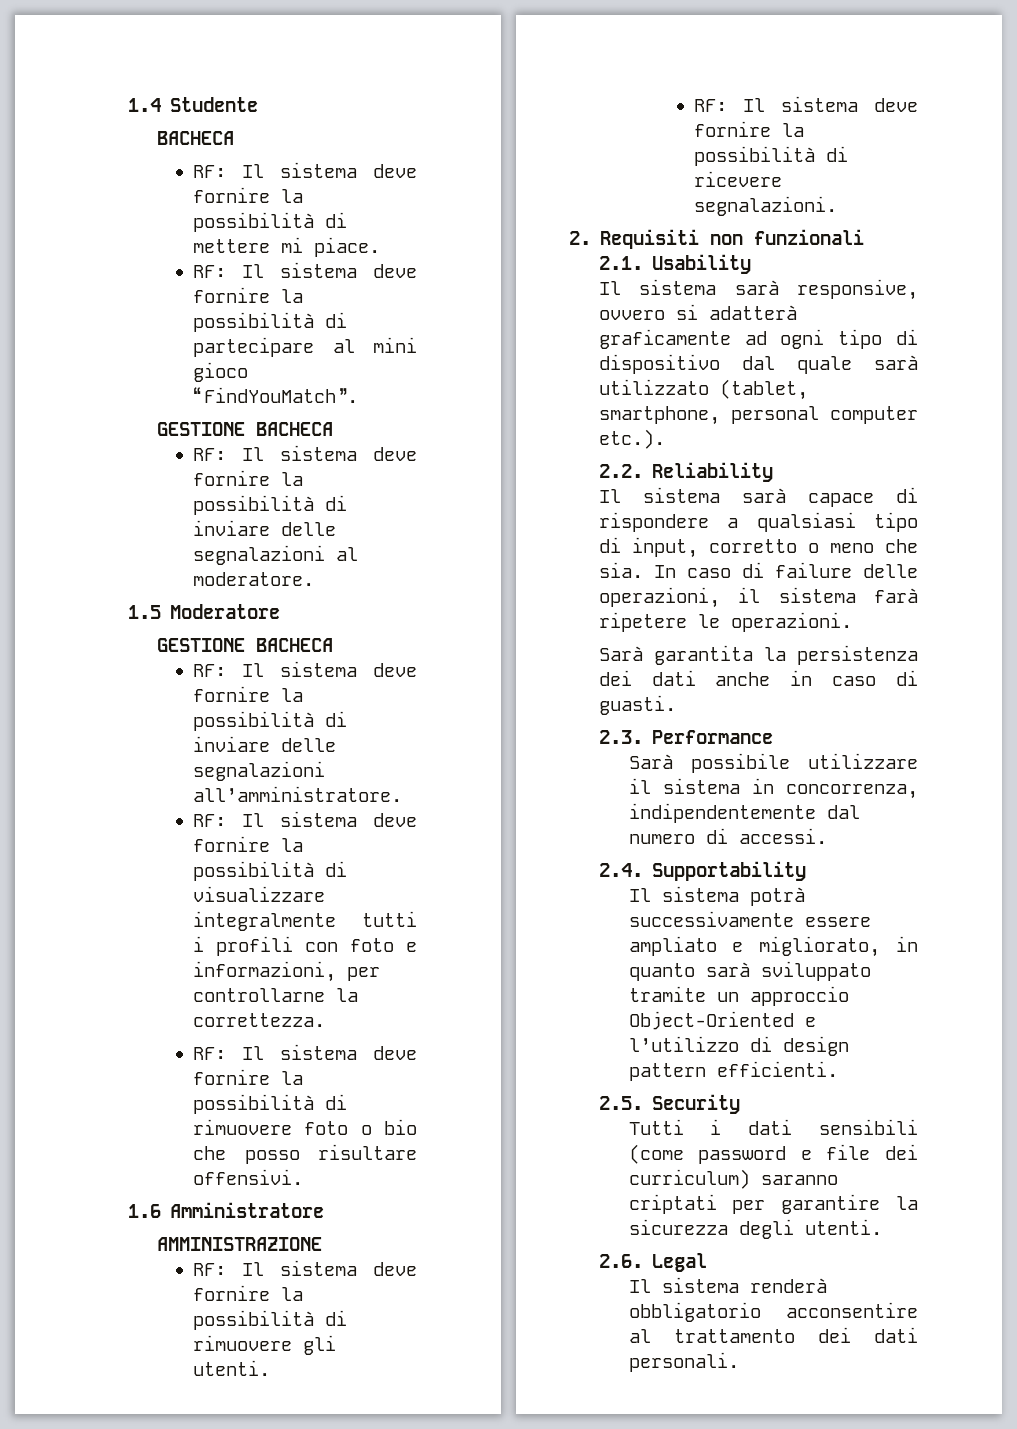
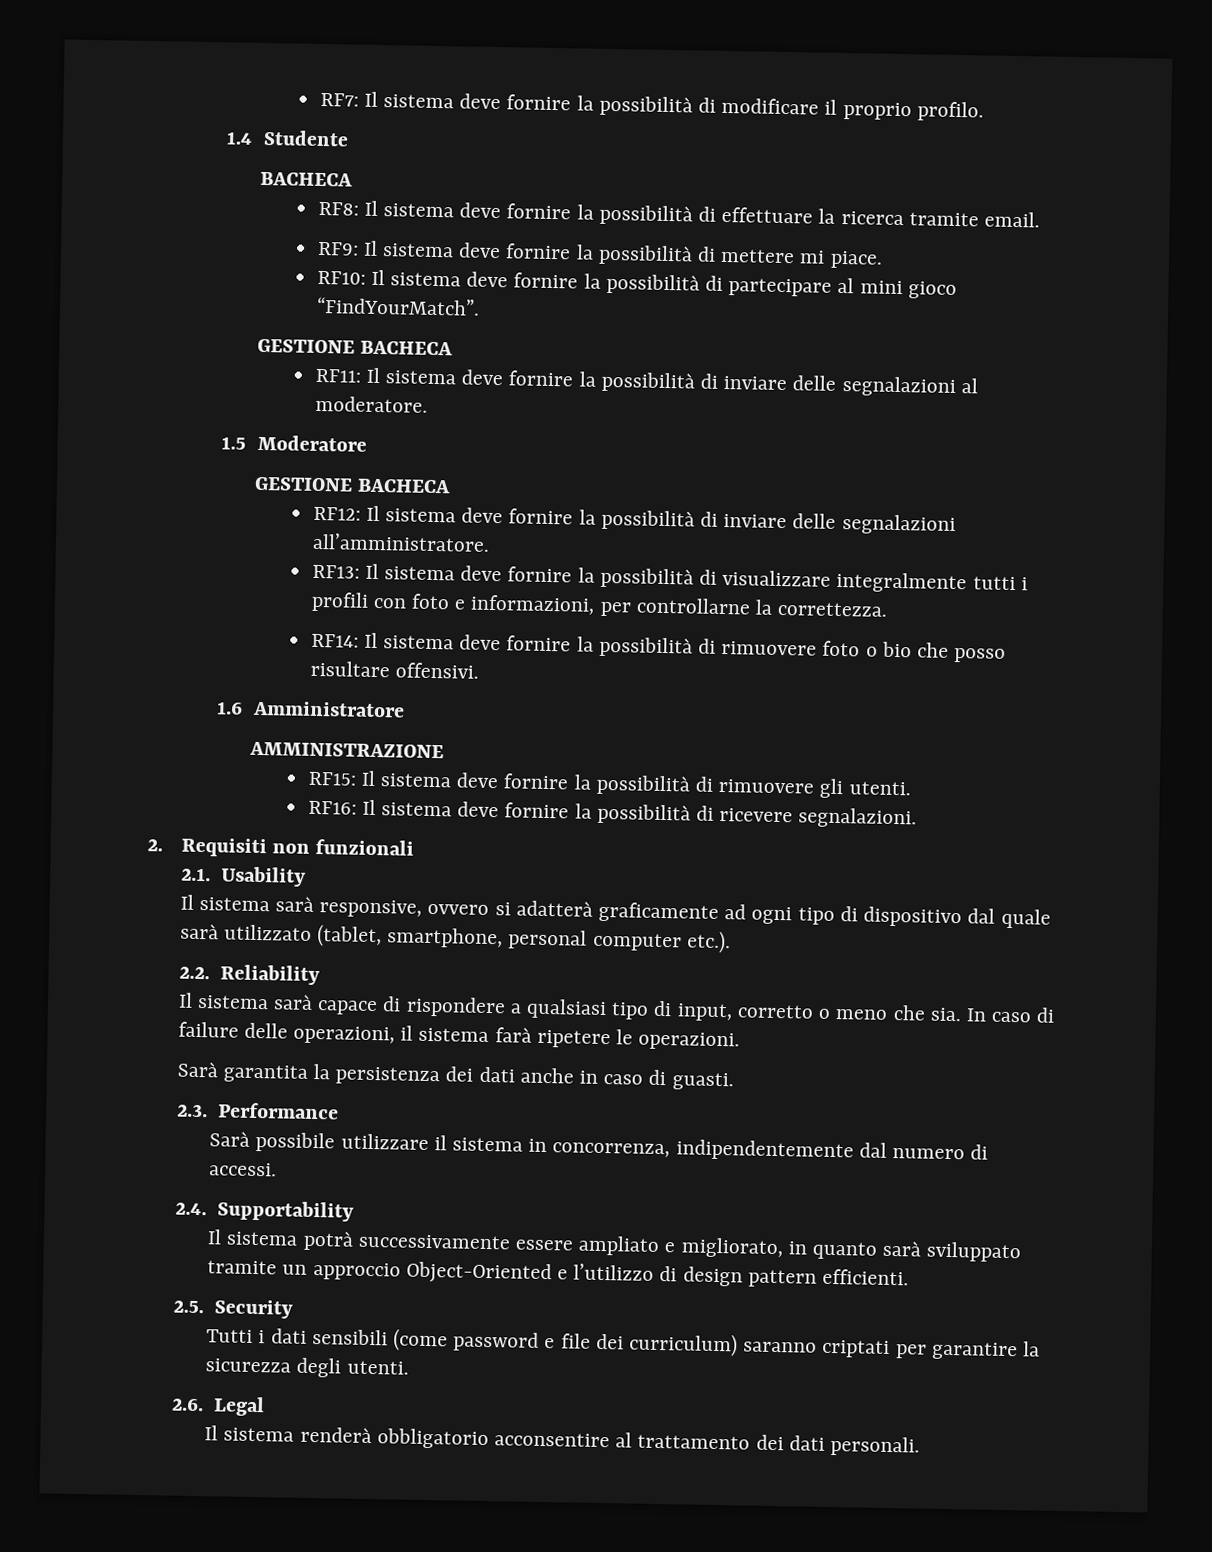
+ RF7: Il sistema deve fornire la possibilità di modificare il proprio profilo.
  1.4 Studente
  BACHECA
- RF: Il sistema deve fornire la possibilità di mettere mi piace.
+ RF8: Il sistema deve fornire la possibilità di effettuare la ricerca tramite email.
+ RF9: Il sistema deve fornire la possibilità di mettere mi piace.
- RF: Il sistema deve fornire la possibilità di partecipare al mini gioco “FindYouMatch”.
+ RF10: Il sistema deve fornire la possibilità di partecipare al mini gioco “FindYourMatch”.
  GESTIONE BACHECA
- RF: Il sistema deve fornire la possibilità di inviare delle segnalazioni al moderatore.
+ RF11: Il sistema deve fornire la possibilità di inviare delle segnalazioni al moderatore.
- RF: Il sistema deve fornire la possibilità di inviare delle segnalazioni all’amministratore.
+ RF12: Il sistema deve fornire la possibilità di inviare delle segnalazioni all’amministratore.
- RF: Il sistema deve fornire la possibilità di visualizzare integralmente tutti i profili con foto e informazioni, per controllarne la correttezza.
+ RF13: Il sistema deve fornire la possibilità di visualizzare integralmente tutti i profili con foto e informazioni, per controllarne la correttezza.
- RF: Il sistema deve fornire la possibilità di rimuovere foto o bio che posso risultare offensivi.
+ RF14: Il sistema deve fornire la possibilità di rimuovere foto o bio che posso risultare offensivi.
- RF: Il sistema deve fornire la possibilità di rimuovere gli utenti.
+ RF15: Il sistema deve fornire la possibilità di rimuovere gli utenti.
- RF: Il sistema deve fornire la possibilità di ricevere segnalazioni.
+ RF16: Il sistema deve fornire la possibilità di ricevere segnalazioni.

